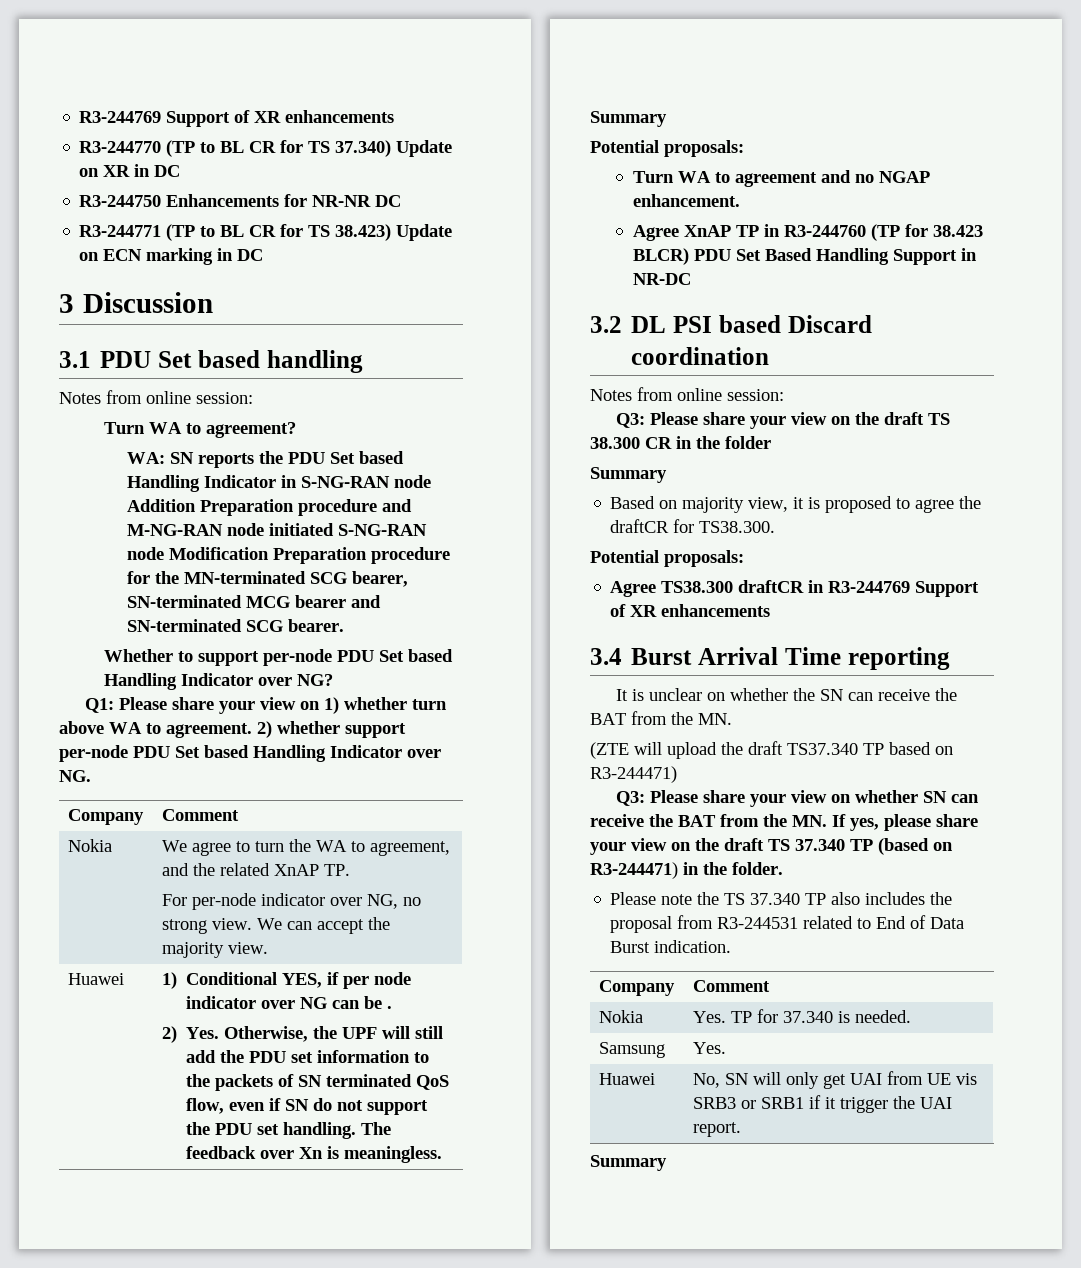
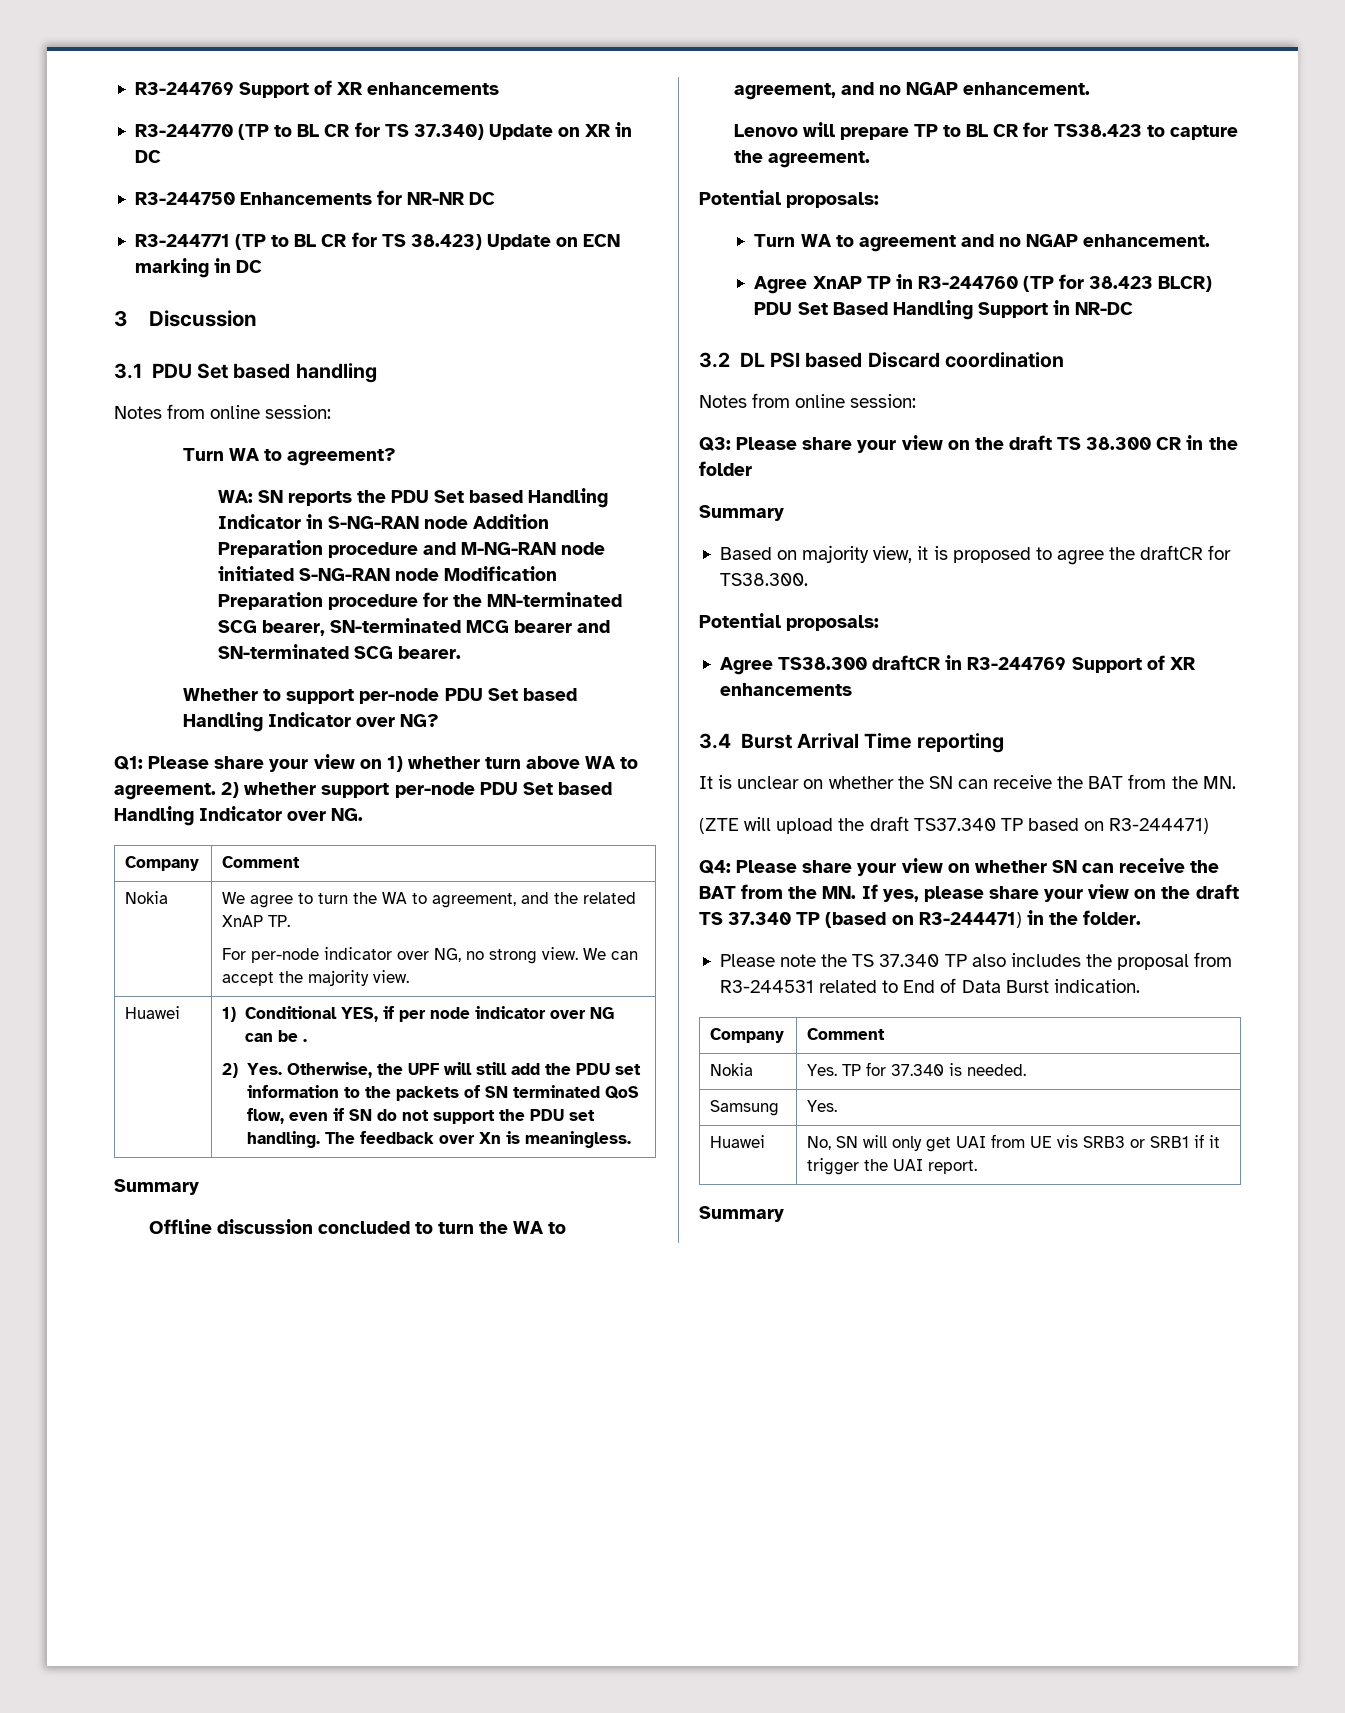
+ Offline discussion concluded to turn the WA to agreement, and no NGAP enhancement.
+ Lenovo will prepare TP to BL CR for TS38.423 to capture the agreement.
- Q3: Please share your view on whether SN can receive the BAT from the MN. If yes, please share your view on the draft TS 37.340 TP (based on R3-244471) in the folder.
+ Q4: Please share your view on whether SN can receive the BAT from the MN. If yes, please share your view on the draft TS 37.340 TP (based on R3-244471) in the folder.

